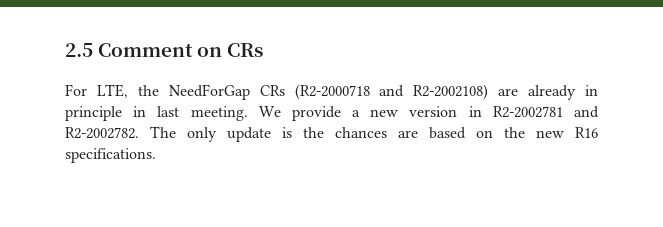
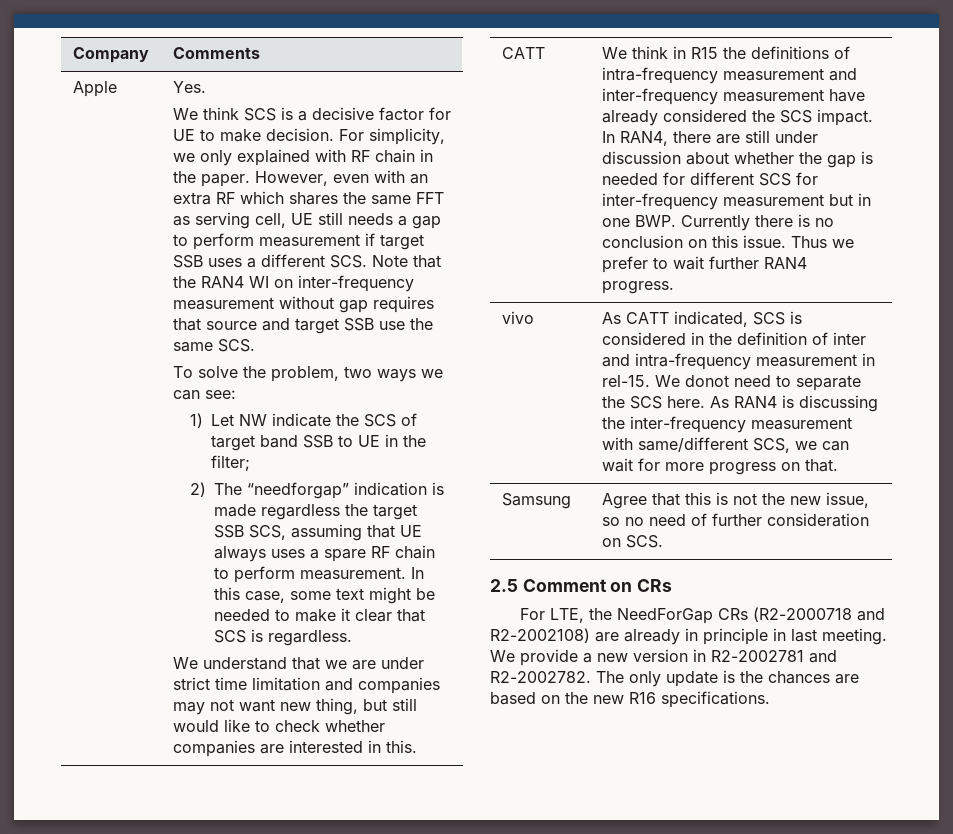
+ Company | Comments
+ Apple | Yes.
+ We think SCS is a decisive factor for UE to make decision. For simplicity, we only explained with RF chain in the paper. However, even with an extra RF which shares the same FFT as serving cell, UE still needs a gap to perform measurement if target SSB uses a different SCS. Note that the RAN4 WI on inter-frequency measurement without gap requires that source and target SSB use the same SCS.
+ To solve the problem, two ways we can see:
+ 1) Let NW indicate the SCS of target band SSB to UE in the filter;
+ 2) The “needforgap” indication is made regardless the target SSB SCS, assuming that UE always uses a spare RF chain to perform measurement. In this case, some text might be needed to make it clear that SCS is regardless.
+ We understand that we are under strict time limitation and companies may not want new thing, but still would like to check whether companies are interested in this.
+ CATT | We think in R15 the definitions of intra-frequency measurement and inter-frequency measurement have already considered the SCS impact. In RAN4, there are still under discussion about whether the gap is needed for different SCS for inter-frequency measurement but in one BWP. Currently there is no conclusion on this issue. Thus we prefer to wait further RAN4 progress.
+ vivo | As CATT indicated, SCS is considered in the definition of inter and intra-frequency measurement in rel-15. We donot need to separate the SCS here. As RAN4 is discussing the inter-frequency measurement with same/different SCS, we can wait for more progress on that.
+ Samsung | Agree that this is not the new issue, so no need of further consideration on SCS.

